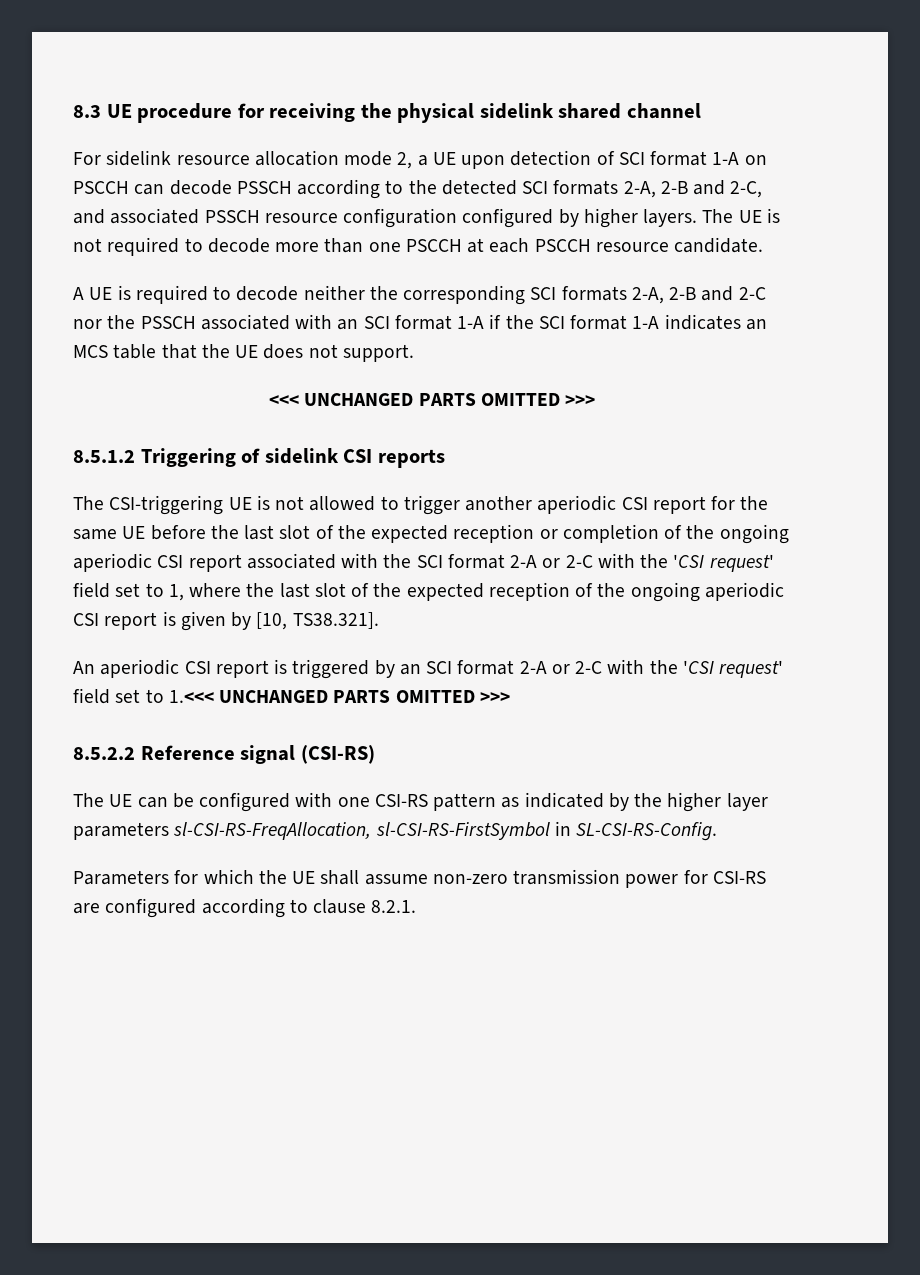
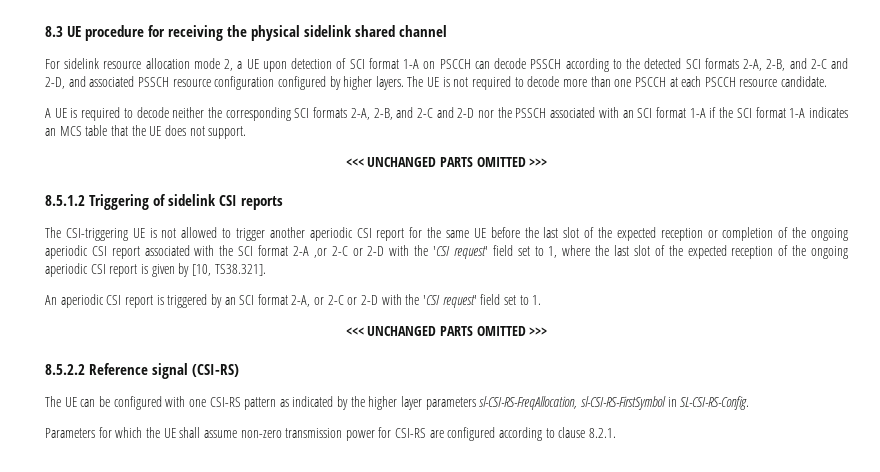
- For sidelink resource allocation mode 2, a UE upon detection of SCI format 1-A on PSCCH can decode PSSCH according to the detected SCI formats 2-A, 2-B and 2-C, and associated PSSCH resource configuration configured by higher layers.
+ For sidelink resource allocation mode 2, a UE upon detection of SCI format 1-A on PSCCH can decode PSSCH according to the detected SCI formats 2-A, 2-B, and 2-C and 2-D, and associated PSSCH resource configuration configured by higher layers.
- A UE is required to decode neither the corresponding SCI formats 2-A, 2-B and 2-C nor the PSSCH associated with an SCI format 1-A if the SCI format 1-A indicates an MCS table that the UE does not support.
+ A UE is required to decode neither the corresponding SCI formats 2-A, 2-B, and 2-C and 2-D nor the PSSCH associated with an SCI format 1-A if the SCI format 1-A indicates an MCS table that the UE does not support.
- The CSI-triggering UE is not allowed to trigger another aperiodic CSI report for the same UE before the last slot of the expected reception or completion of the ongoing aperiodic CSI report associated with the SCI format 2-A or 2-C with the 'CSI request' field set to 1, where the last slot of the expected reception of the ongoing aperiodic CSI report is given by [10, TS38.321].
+ The CSI-triggering UE is not allowed to trigger another aperiodic CSI report for the same UE before the last slot of the expected reception or completion of the ongoing aperiodic CSI report associated with the SCI format 2-A ,or 2-C or 2-D with the 'CSI request' field set to 1, where the last slot of the expected reception of the ongoing aperiodic CSI report is given by [10, TS38.321].
- An aperiodic CSI report is triggered by an SCI format 2-A or 2-C with the 'CSI request' field set to 1.<<< UNCHANGED PARTS OMITTED >>>
+ An aperiodic CSI report is triggered by an SCI format 2-A, or 2-C or 2-D with the 'CSI request' field set to 1.
+ <<< UNCHANGED PARTS OMITTED >>>

